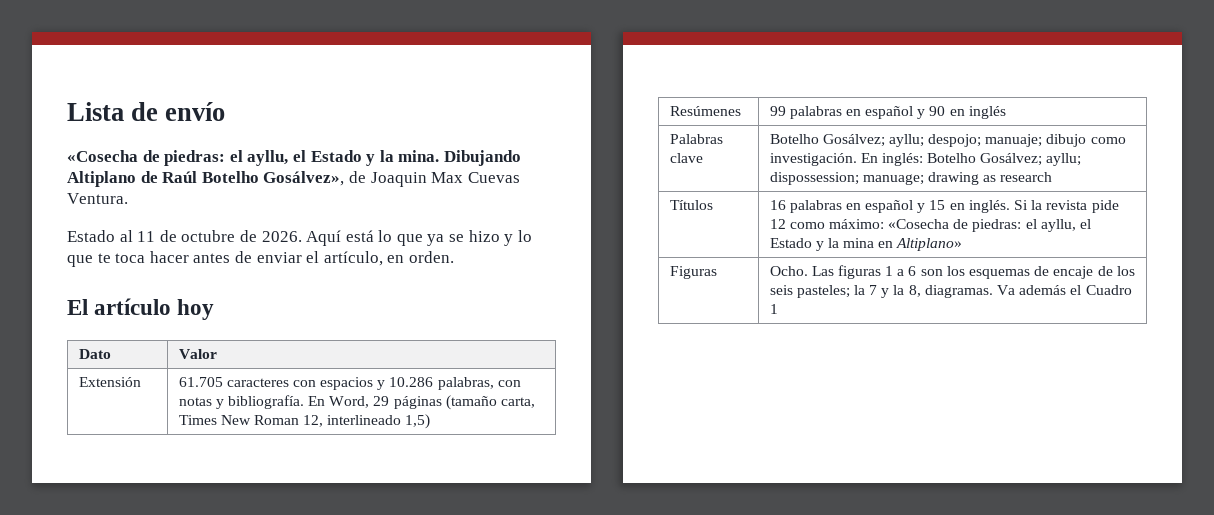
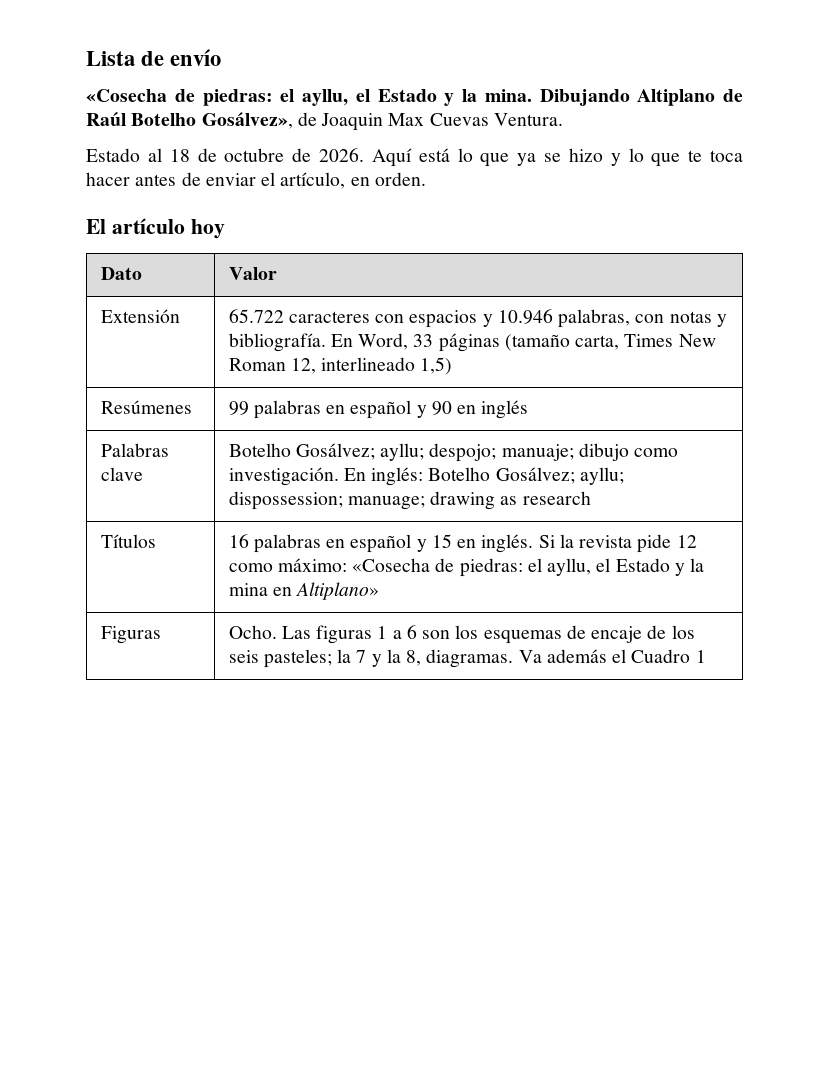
- Estado al 11 de octubre de 2026.
+ Estado al 18 de octubre de 2026.
- Extensión | 61.705 caracteres con espacios y 10.286 palabras, con notas y bibliografía. En Word, 29 páginas (tamaño carta, Times New Roman 12, interlineado 1,5)
+ Extensión | 65.722 caracteres con espacios y 10.946 palabras, con notas y bibliografía. En Word, 33 páginas (tamaño carta, Times New Roman 12, interlineado 1,5)

